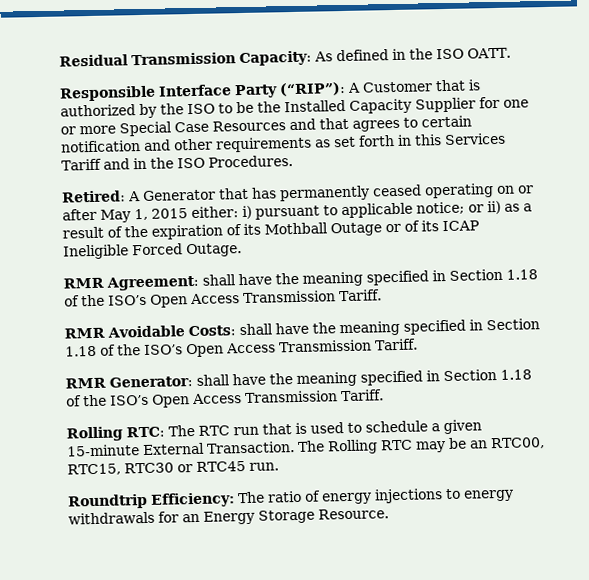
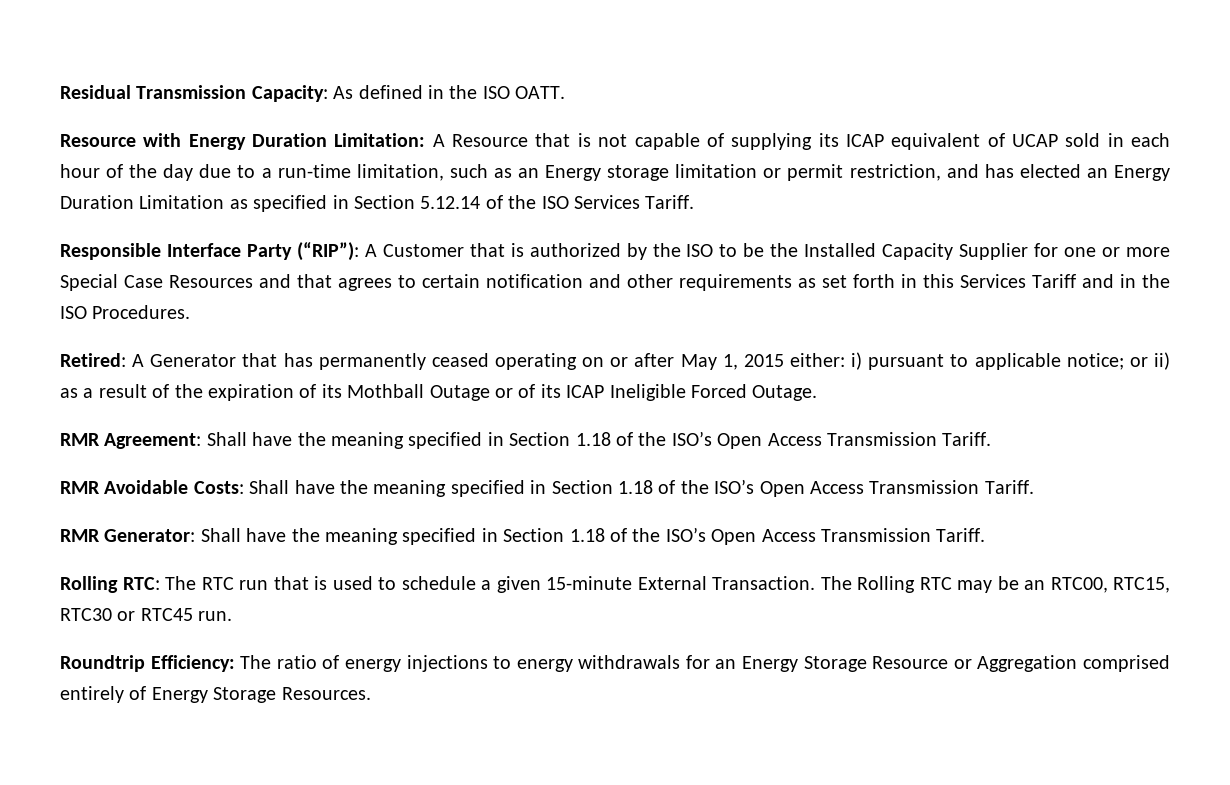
+ Resource with Energy Duration Limitation: A Resource that is not capable of supplying its ICAP equivalent of UCAP sold in each hour of the day due to a run-time limitation, such as an Energy storage limitation or permit restriction, and has elected an Energy Duration Limitation as specified in Section 5.12.14 of the ISO Services Tariff.
- RMR Agreement: shall have the meaning specified in Section 1.18 of the ISO’s Open Access Transmission Tariff.
+ RMR Agreement: Shall have the meaning specified in Section 1.18 of the ISO’s Open Access Transmission Tariff.
- RMR Avoidable Costs: shall have the meaning specified in Section 1.18 of the ISO’s Open Access Transmission Tariff.
+ RMR Avoidable Costs: Shall have the meaning specified in Section 1.18 of the ISO’s Open Access Transmission Tariff.
- RMR Generator: shall have the meaning specified in Section 1.18 of the ISO’s Open Access Transmission Tariff.
+ RMR Generator: Shall have the meaning specified in Section 1.18 of the ISO’s Open Access Transmission Tariff.
- Roundtrip Efficiency: The ratio of energy injections to energy withdrawals for an Energy Storage Resource.
+ Roundtrip Efficiency: The ratio of energy injections to energy withdrawals for an Energy Storage Resource or Aggregation comprised entirely of Energy Storage Resources.

